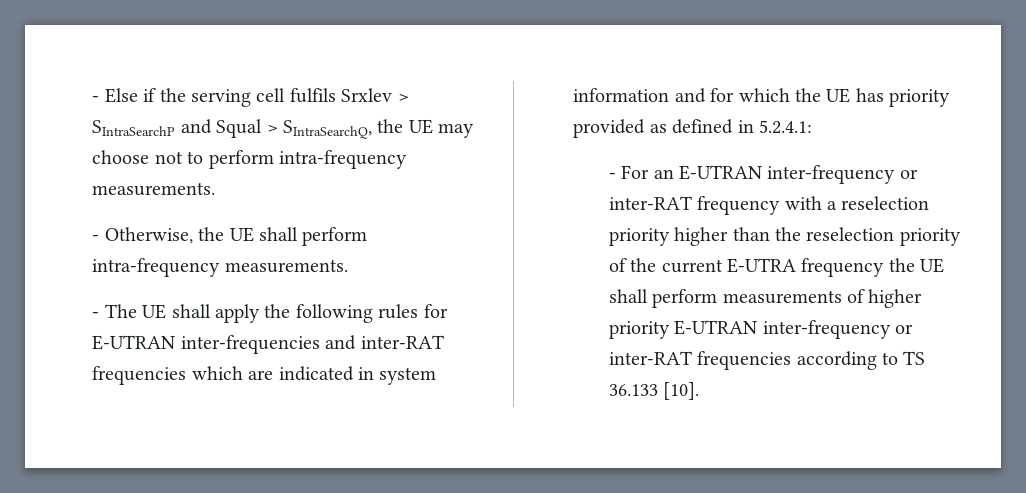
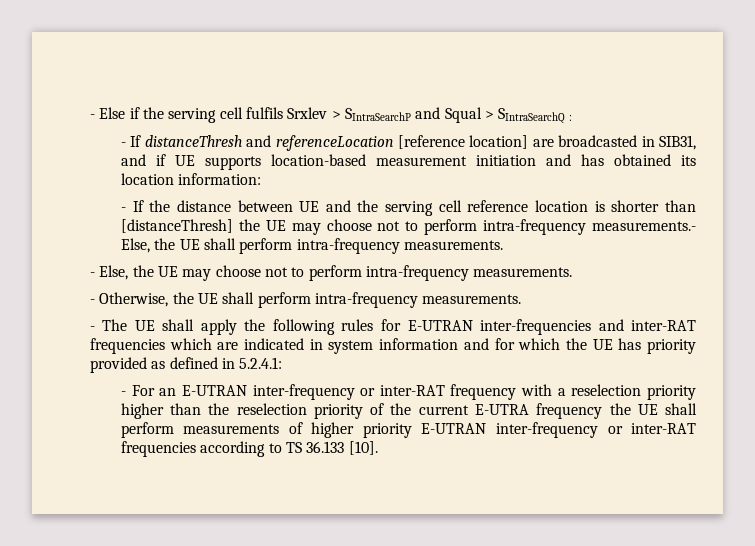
- - Else if the serving cell fulfils Srxlev > SIntraSearchP and Squal > SIntraSearchQ, the UE may choose not to perform intra-frequency measurements.
+ - Else if the serving cell fulfils Srxlev > SIntraSearchP and Squal > SIntraSearchQ :
+ - If distanceThresh and referenceLocation [reference location] are broadcasted in SIB31, and if UE supports location-based measurement initiation and has obtained its location information:
+ - If the distance between UE and the serving cell reference location is shorter than [distanceThresh] the UE may choose not to perform intra-frequency measurements.- Else, the UE shall perform intra-frequency measurements.
+ - Else, the UE may choose not to perform intra-frequency measurements.

